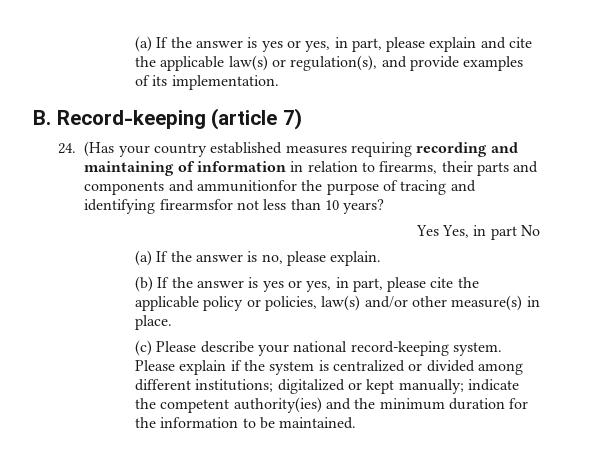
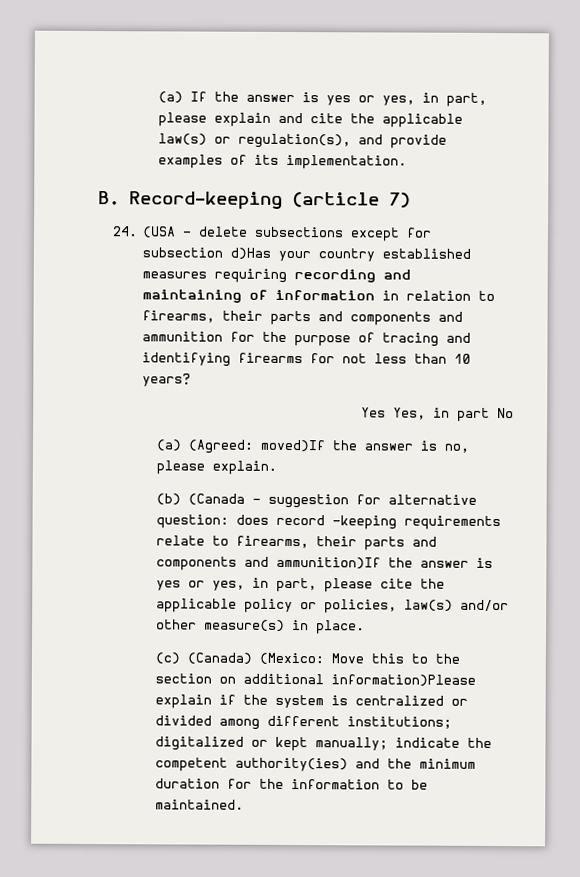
- 24. (Has your country established measures requiring recording and maintaining of information in relation to firearms, their parts and components and ammunitionfor the purpose of tracing and identifying firearmsfor not less than 10 years?
+ 24. (USA – delete subsections except for subsection d)Has your country established measures requiring recording and maintaining of information in relation to firearms, their parts and components and ammunition for the purpose of tracing and identifying firearms for not less than 10 years?
- (a) If the answer is no, please explain.
+ (a) (Agreed: moved)If the answer is no, please explain.
- (b) If the answer is yes or yes, in part, please cite the applicable policy or policies, law(s) and/or other measure(s) in place.
+ (b) (Canada – suggestion for alternative question: does record –keeping requirements relate to firearms, their parts and components and ammunition)If the answer is yes or yes, in part, please cite the applicable policy or policies, law(s) and/or other measure(s) in place.
- (c) Please describe your national record-keeping system. Please explain if the system is centralized or divided among different institutions; digitalized or kept manually; indicate the competent authority(ies) and the minimum duration for the information to be maintained.
+ (c) (Canada) (Mexico: Move this to the section on additional information)Please explain if the system is centralized or divided among different institutions; digitalized or kept manually; indicate the competent authority(ies) and the minimum duration for the information to be maintained.

